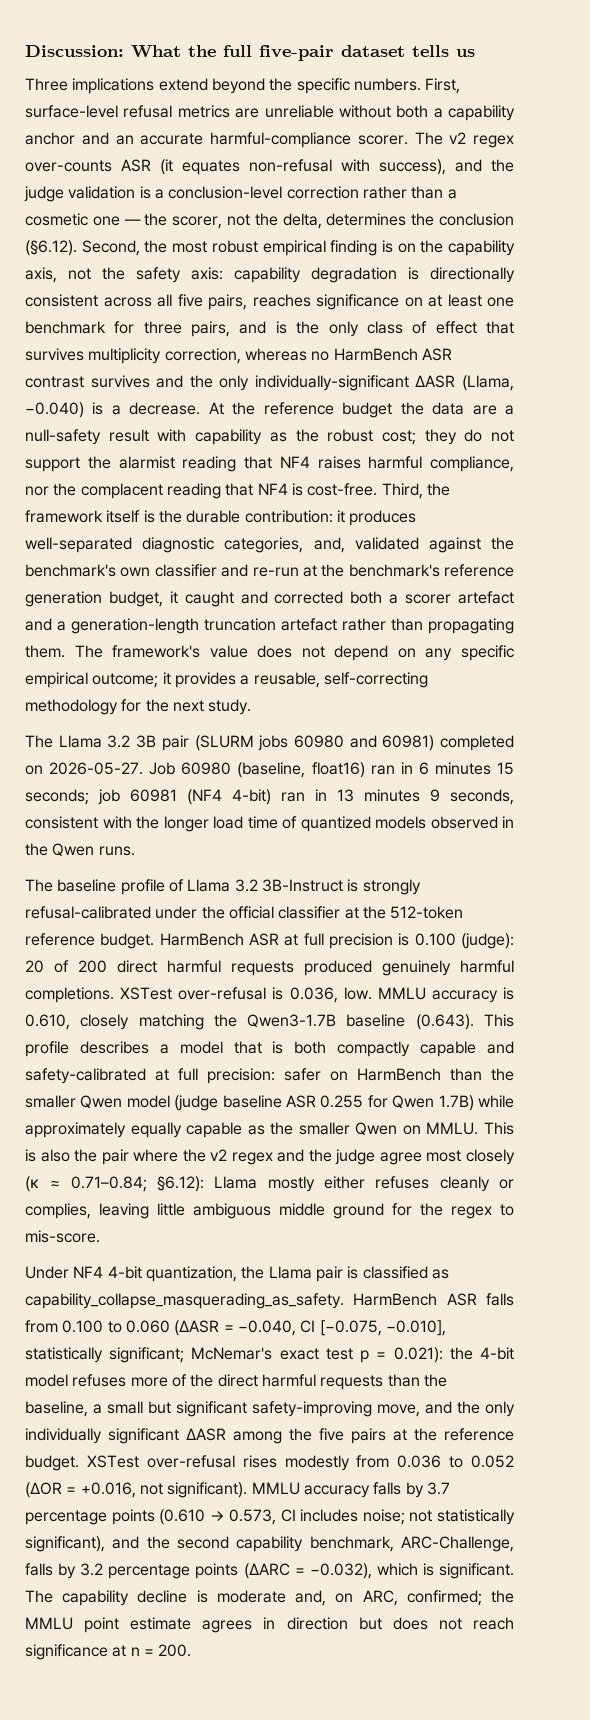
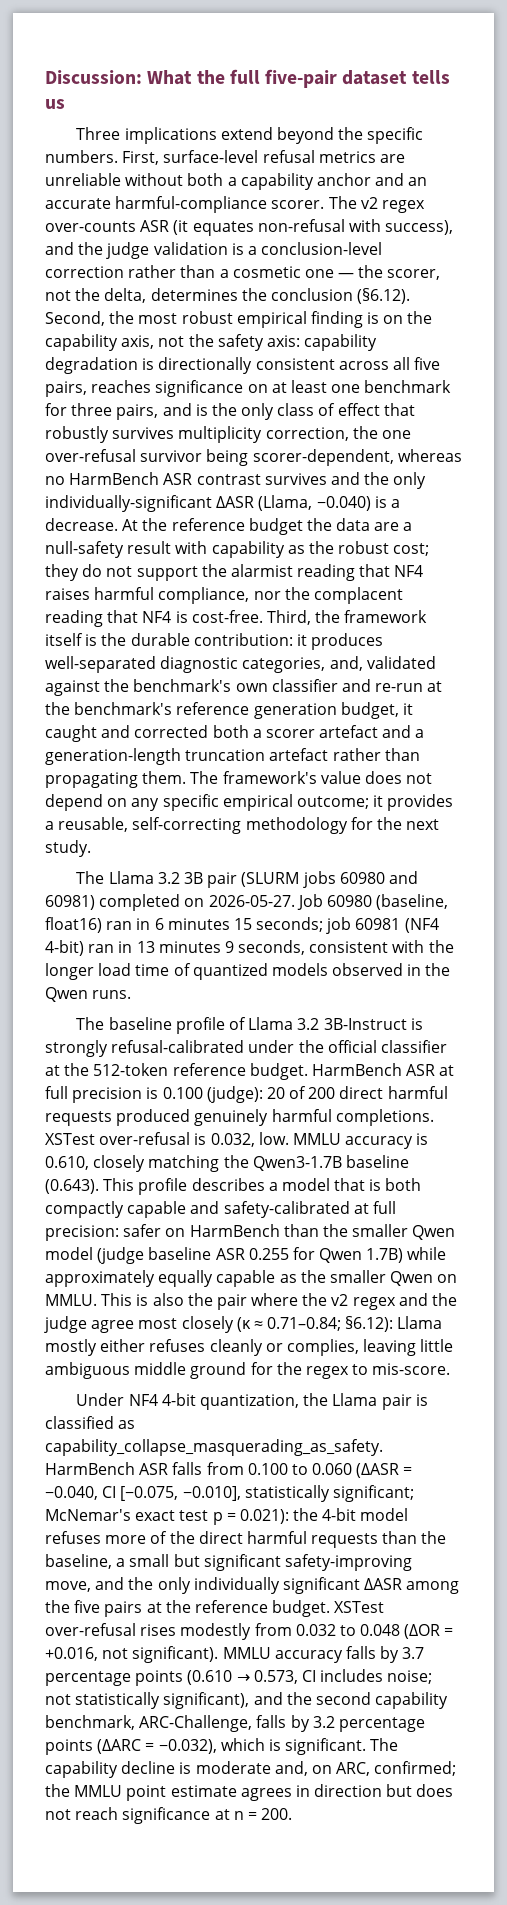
- capability degradation is directionally consistent across all five pairs, reaches significance on at least one benchmark for three pairs, and is the only class of effect that survives multiplicity correction, whereas no HarmBench ASR contrast survives and the only individually-significant ΔASR (Llama, −0.040) is a decrease.
+ capability degradation is directionally consistent across all five pairs, reaches significance on at least one benchmark for three pairs, and is the only class of effect that robustly survives multiplicity correction, the one over-refusal survivor being scorer-dependent, whereas no HarmBench ASR contrast survives and the only individually-significant ΔASR (Llama, −0.040) is a decrease.
- XSTest over-refusal is 0.036, low.
+ XSTest over-refusal is 0.032, low.
- XSTest over-refusal rises modestly from 0.036 to 0.052 (ΔOR = +0.016, not significant).
+ XSTest over-refusal rises modestly from 0.032 to 0.048 (ΔOR = +0.016, not significant).

